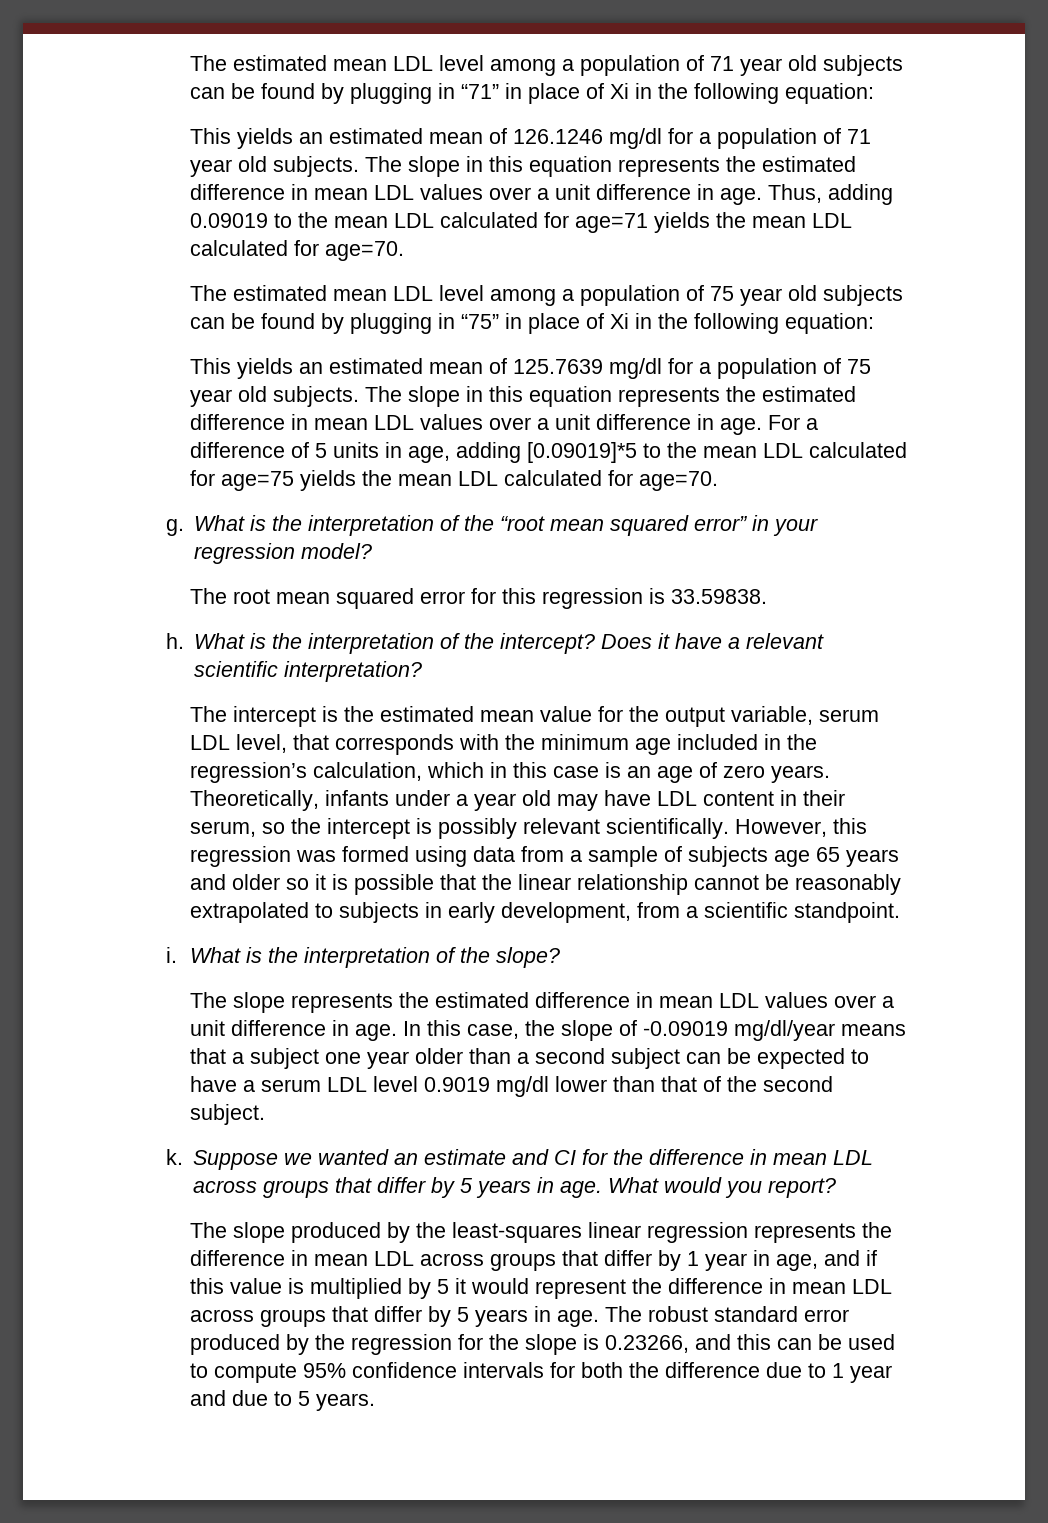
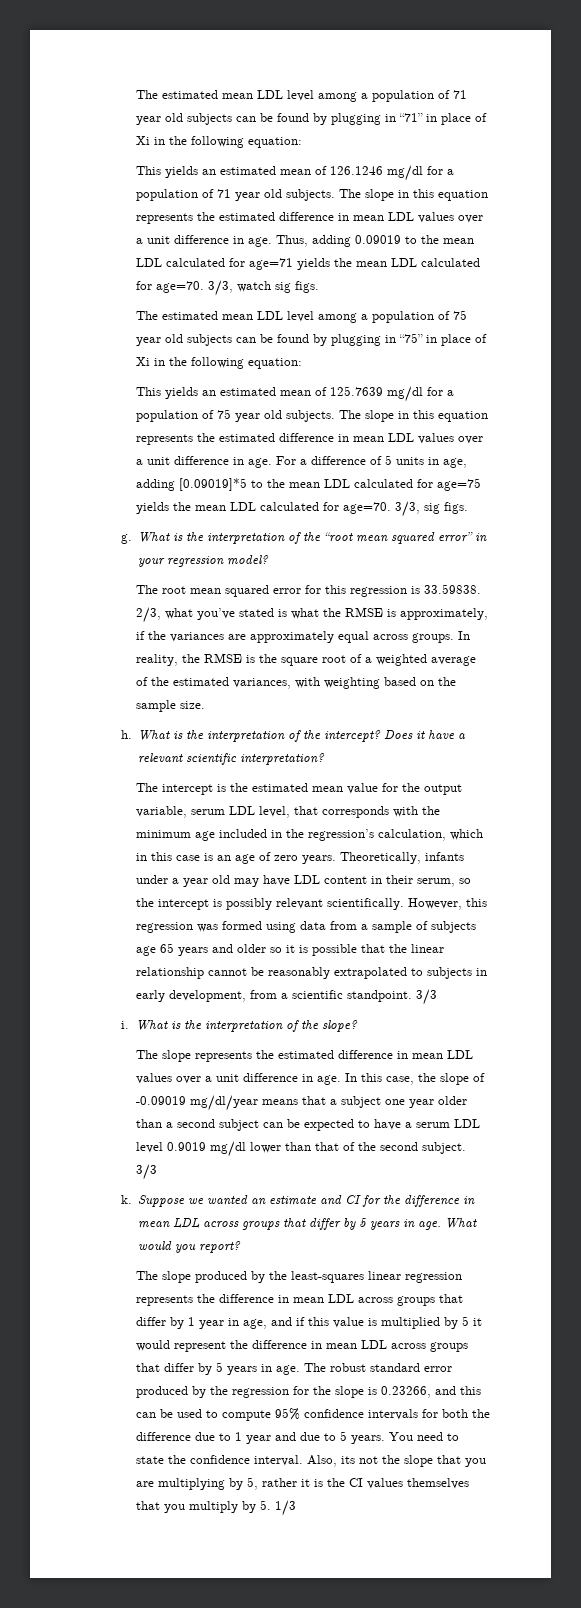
+ 3/3, watch sig figs.
+ 3/3, sig figs.
- The root mean squared error for this regression is 33.59838.
+ The root mean squared error for this regression is 33.59838. 2/3, what you’ve stated is what the RMSE is approximately, if the variances are approximately equal across groups. In reality, the RMSE is the square root of a weighted average of the estimated variances, with weighting based on the sample size.
- However, this regression was formed using data from a sample of subjects age 65 years and older so it is possible that the linear relationship cannot be reasonably extrapolated to subjects in early development, from a scientific standpoint.
+ However, this regression was formed using data from a sample of subjects age 65 years and older so it is possible that the linear relationship cannot be reasonably extrapolated to subjects in early development, from a scientific standpoint. 3/3
- In this case, the slope of -0.09019 mg/dl/year means that a subject one year older than a second subject can be expected to have a serum LDL level 0.9019 mg/dl lower than that of the second subject.
+ In this case, the slope of -0.09019 mg/dl/year means that a subject one year older than a second subject can be expected to have a serum LDL level 0.9019 mg/dl lower than that of the second subject. 3/3
+ You need to state the confidence interval. Also, its not the slope that you are multiplying by 5, rather it is the CI values themselves that you multiply by 5. 1/3

